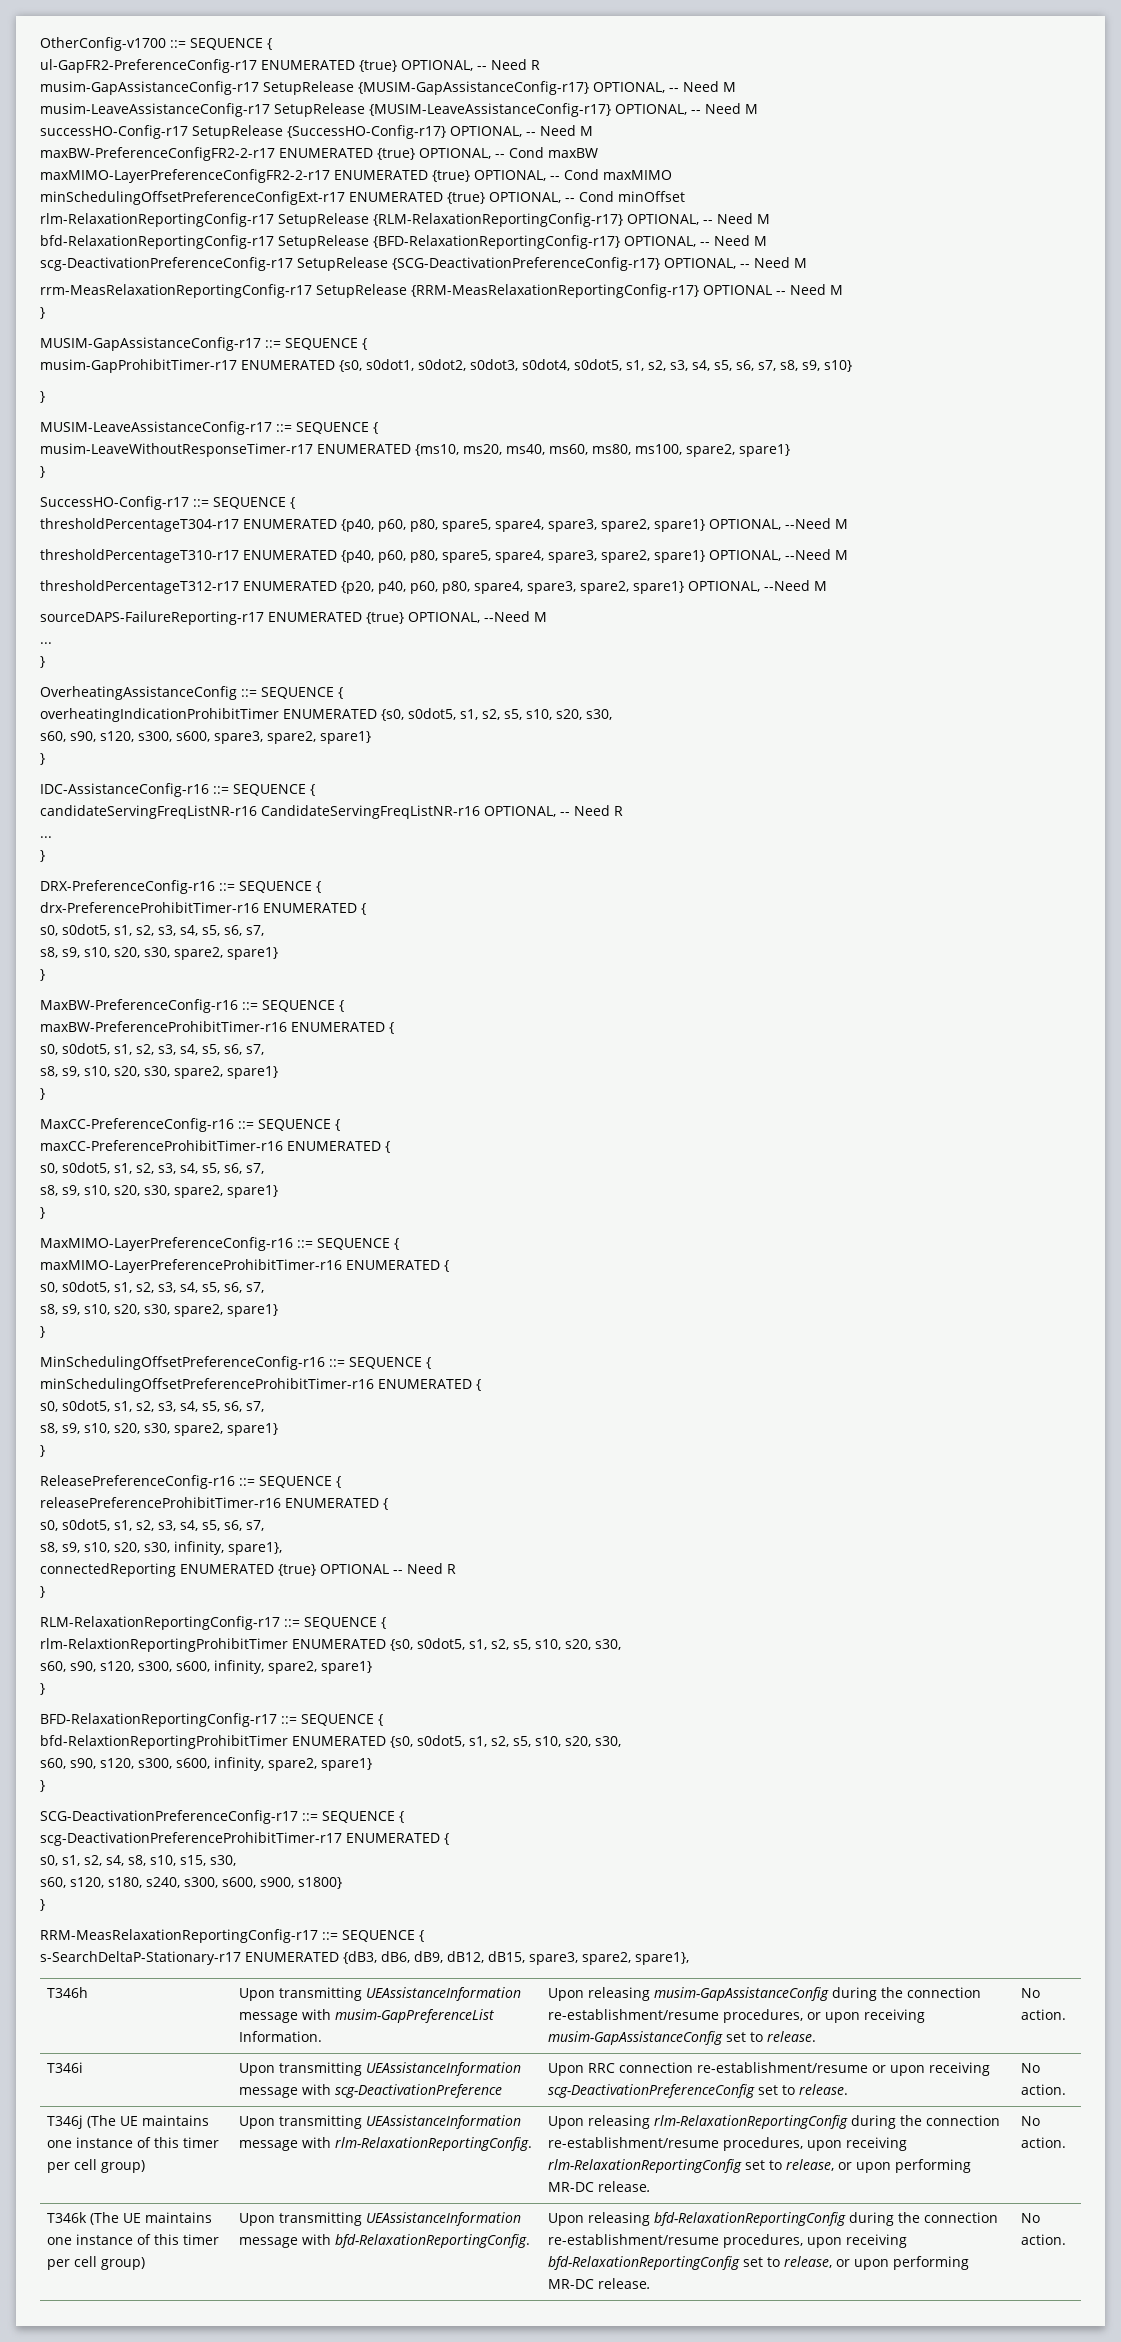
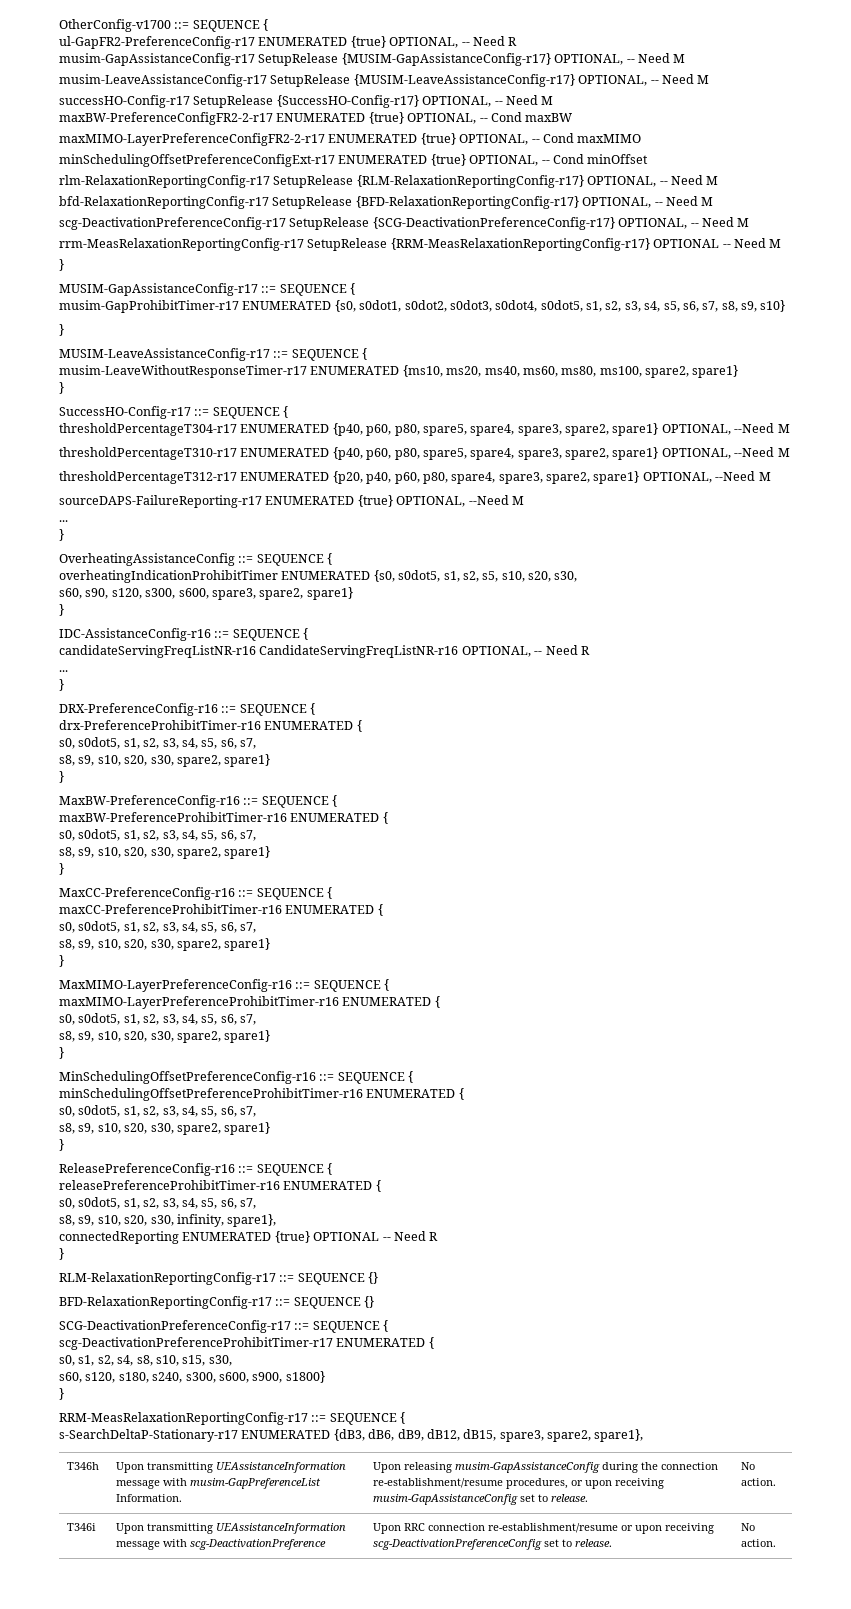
- RLM-RelaxationReportingConfig-r17 ::= SEQUENCE {
- rlm-RelaxtionReportingProhibitTimer ENUMERATED {s0, s0dot5, s1, s2, s5, s10, s20, s30,
- s60, s90, s120, s300, s600, infinity, spare2, spare1}
- }
- BFD-RelaxationReportingConfig-r17 ::= SEQUENCE {
- bfd-RelaxtionReportingProhibitTimer ENUMERATED {s0, s0dot5, s1, s2, s5, s10, s20, s30,
- s60, s90, s120, s300, s600, infinity, spare2, spare1}
- }
+ RLM-RelaxationReportingConfig-r17 ::= SEQUENCE {}
+ BFD-RelaxationReportingConfig-r17 ::= SEQUENCE {}
- T346j (The UE maintains one instance of this timer per cell group) | Upon transmitting UEAssistanceInformation message with rlm-RelaxationReportingConfig. | Upon releasing rlm-RelaxationReportingConfig during the connection re-establishment/resume procedures, upon receiving rlm-RelaxationReportingConfig set to release, or upon performing MR-DC release. | No action.
- T346k (The UE maintains one instance of this timer per cell group) | Upon transmitting UEAssistanceInformation message with bfd-RelaxationReportingConfig. | Upon releasing bfd-RelaxationReportingConfig during the connection re-establishment/resume procedures, upon receiving bfd-RelaxationReportingConfig set to release, or upon performing MR-DC release. | No action.

